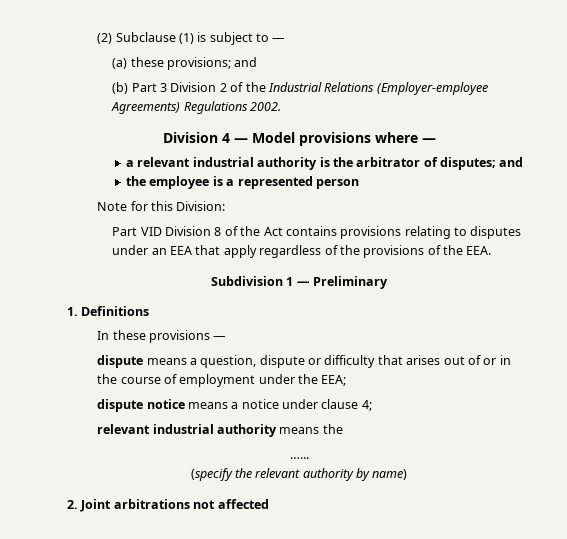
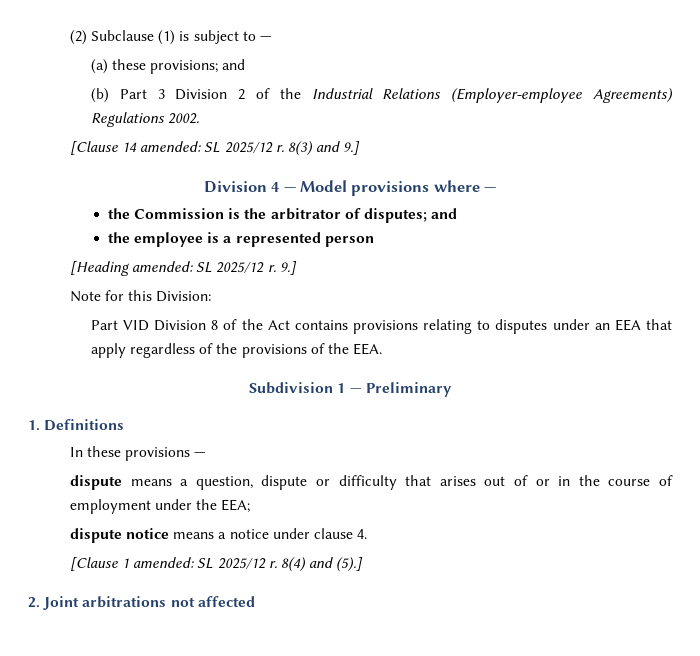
+ [Clause 14 amended: SL 2025/12 r. 8(3) and 9.]
- a relevant industrial authority is the arbitrator of disputes; and
+ the Commission is the arbitrator of disputes; and
+ [Heading amended: SL 2025/12 r. 9.]
- dispute notice means a notice under clause 4;
- relevant industrial authority means the
- …...
- (specify the relevant authority by name)
+ dispute notice means a notice under clause 4.
+ [Clause 1 amended: SL 2025/12 r. 8(4) and (5).]

